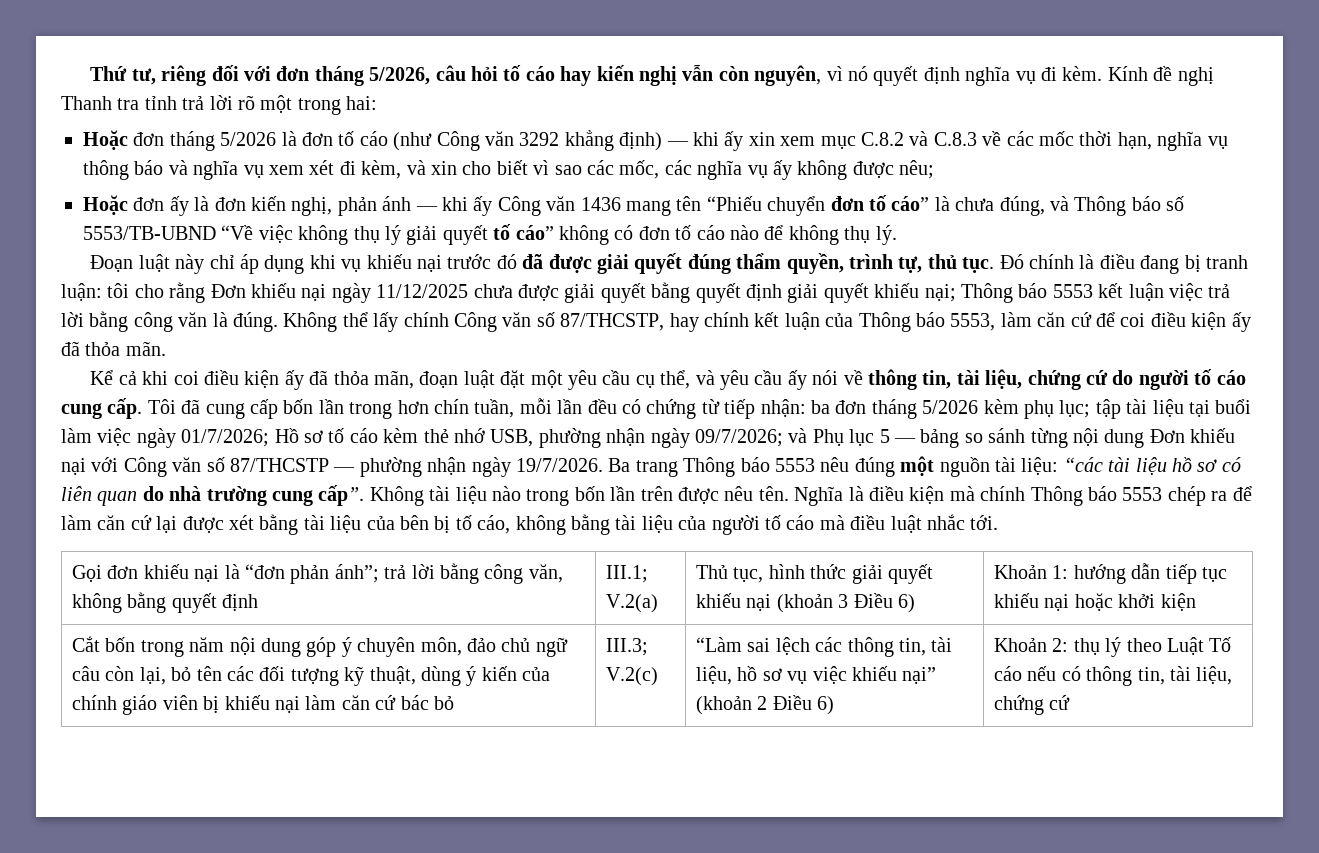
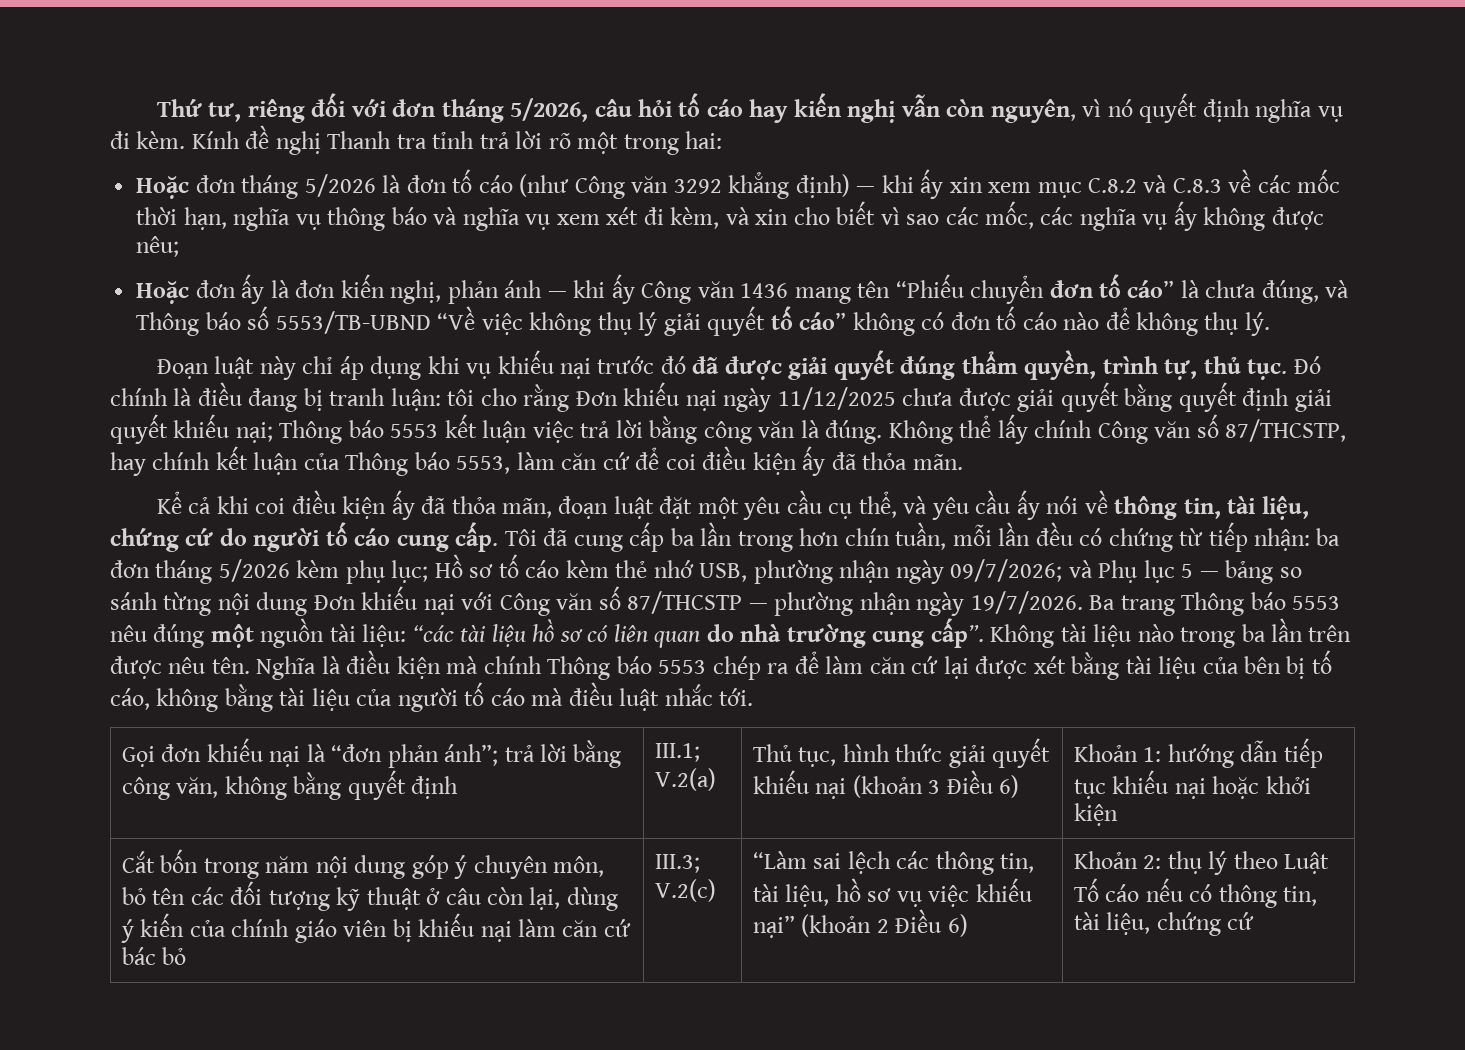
- Tôi đã cung cấp bốn lần trong hơn chín tuần, mỗi lần đều có chứng từ tiếp nhận: ba đơn tháng 5/2026 kèm phụ lục; tập tài liệu tại buổi làm việc ngày 01/7/2026; Hồ sơ tố cáo kèm thẻ nhớ USB, phường nhận ngày 09/7/2026; và Phụ lục 5 — bảng so sánh từng nội dung Đơn khiếu nại với Công văn số 87/THCSTP — phường nhận ngày 19/7/2026.
+ Tôi đã cung cấp ba lần trong hơn chín tuần, mỗi lần đều có chứng từ tiếp nhận: ba đơn tháng 5/2026 kèm phụ lục; Hồ sơ tố cáo kèm thẻ nhớ USB, phường nhận ngày 09/7/2026; và Phụ lục 5 — bảng so sánh từng nội dung Đơn khiếu nại với Công văn số 87/THCSTP — phường nhận ngày 19/7/2026.
- Không tài liệu nào trong bốn lần trên được nêu tên.
+ Không tài liệu nào trong ba lần trên được nêu tên.
- Cắt bốn trong năm nội dung góp ý chuyên môn, đảo chủ ngữ câu còn lại, bỏ tên các đối tượng kỹ thuật, dùng ý kiến của chính giáo viên bị khiếu nại làm căn cứ bác bỏ
+ Cắt bốn trong năm nội dung góp ý chuyên môn, bỏ tên các đối tượng kỹ thuật ở câu còn lại, dùng ý kiến của chính giáo viên bị khiếu nại làm căn cứ bác bỏ

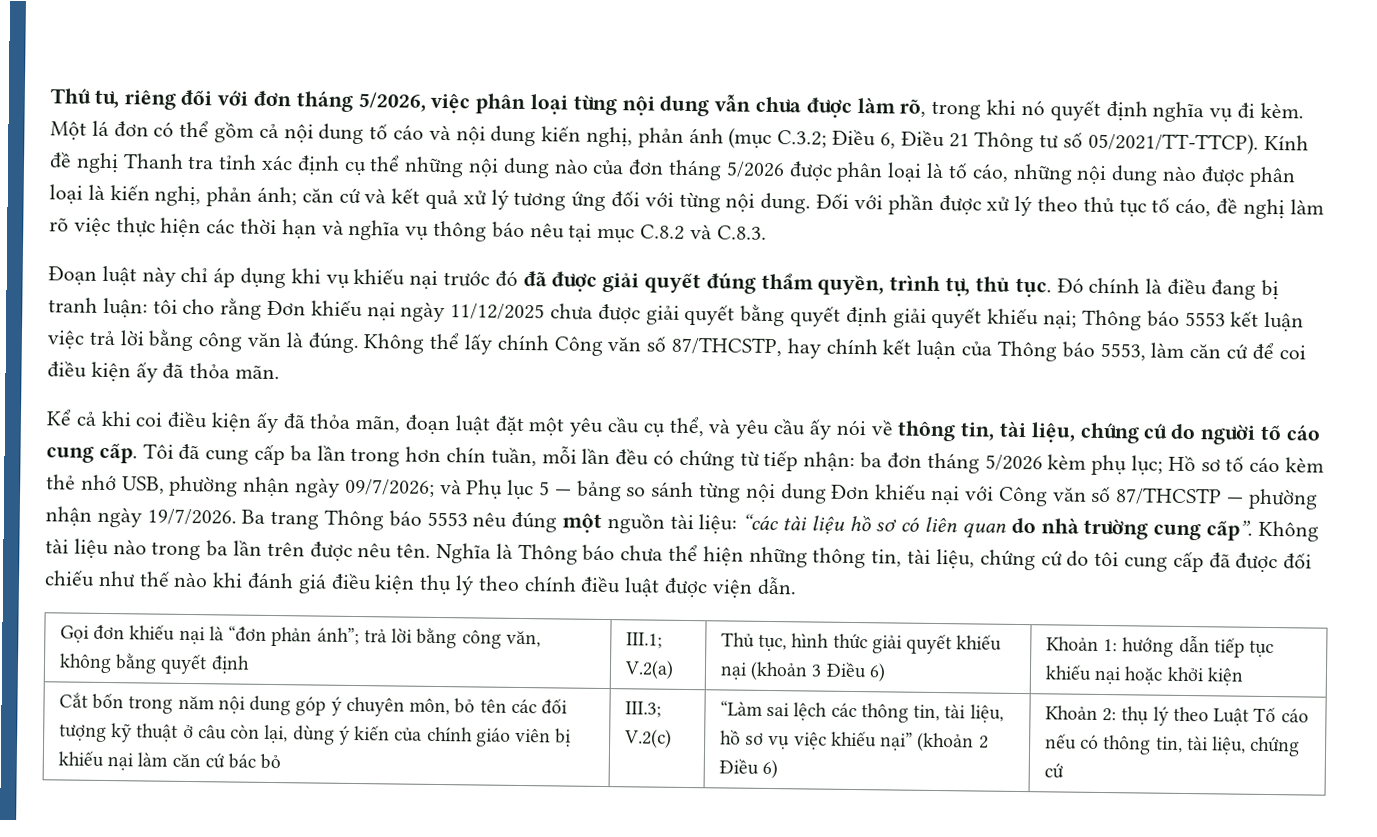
- Thứ tư, riêng đối với đơn tháng 5/2026, câu hỏi tố cáo hay kiến nghị vẫn còn nguyên, vì nó quyết định nghĩa vụ đi kèm.
+ Thứ tư, riêng đối với đơn tháng 5/2026, việc phân loại từng nội dung vẫn chưa được làm rõ, trong khi nó quyết định nghĩa vụ đi kèm.
+ Một lá đơn có thể gồm cả nội dung tố cáo và nội dung kiến nghị, phản ánh (mục C.3.2; Điều 6, Điều 21 Thông tư số 05/2021/TT-TTCP).
- Kính đề nghị Thanh tra tỉnh trả lời rõ một trong hai:
- Hoặc đơn tháng 5/2026 là đơn tố cáo (như Công văn 3292 khẳng định) — khi ấy xin xem mục C.8.2 và C.8.3 về các mốc thời hạn, nghĩa vụ thông báo và nghĩa vụ xem xét đi kèm, và xin cho biết vì sao các mốc, các nghĩa vụ ấy không được nêu;
- Hoặc đơn ấy là đơn kiến nghị, phản ánh — khi ấy Công văn 1436 mang tên “Phiếu chuyển đơn tố cáo” là chưa đúng, và Thông báo số 5553/TB-UBND “Về việc không thụ lý giải quyết tố cáo” không có đơn tố cáo nào để không thụ lý.
+ Kính đề nghị Thanh tra tỉnh xác định cụ thể những nội dung nào của đơn tháng 5/2026 được phân loại là tố cáo, những nội dung nào được phân loại là kiến nghị, phản ánh; căn cứ và kết quả xử lý tương ứng đối với từng nội dung. Đối với phần được xử lý theo thủ tục tố cáo, đề nghị làm rõ việc thực hiện các thời hạn và nghĩa vụ thông báo nêu tại mục C.8.2 và C.8.3.
- Nghĩa là điều kiện mà chính Thông báo 5553 chép ra để làm căn cứ lại được xét bằng tài liệu của bên bị tố cáo, không bằng tài liệu của người tố cáo mà điều luật nhắc tới.
+ Nghĩa là Thông báo chưa thể hiện những thông tin, tài liệu, chứng cứ do tôi cung cấp đã được đối chiếu như thế nào khi đánh giá điều kiện thụ lý theo chính điều luật được viện dẫn.

